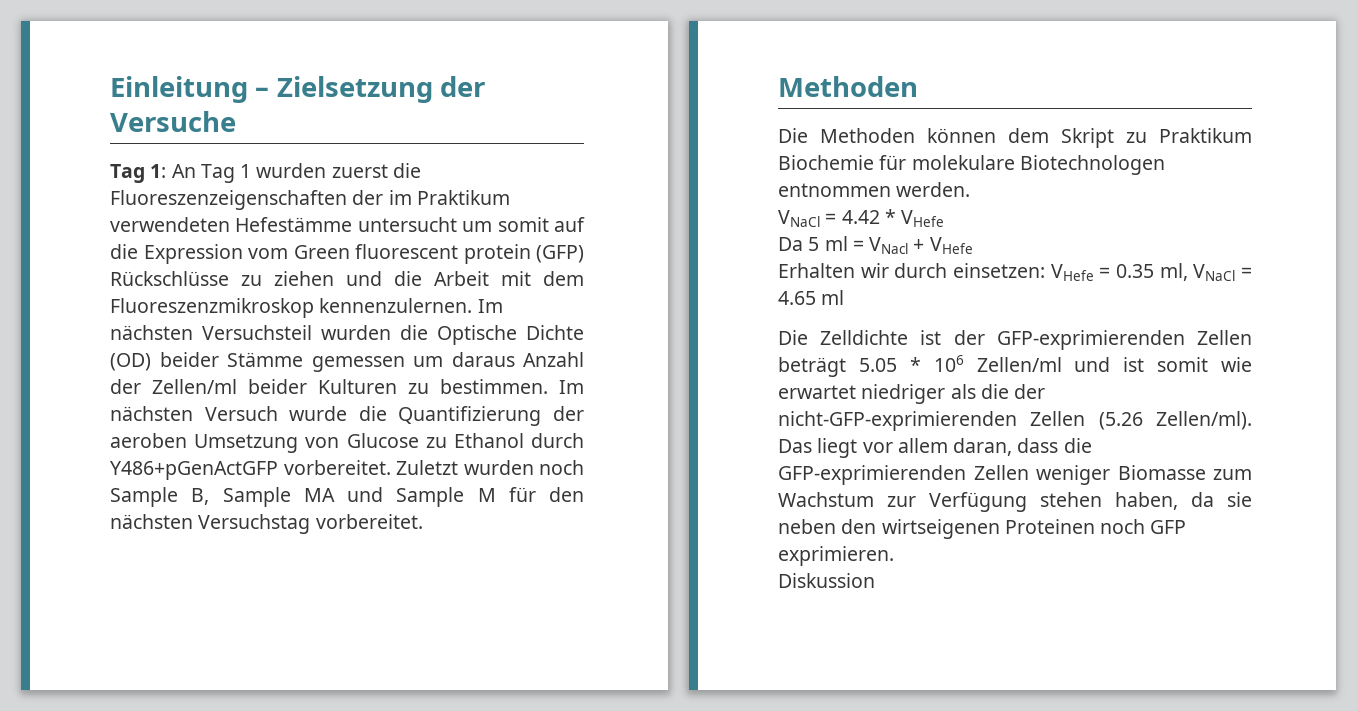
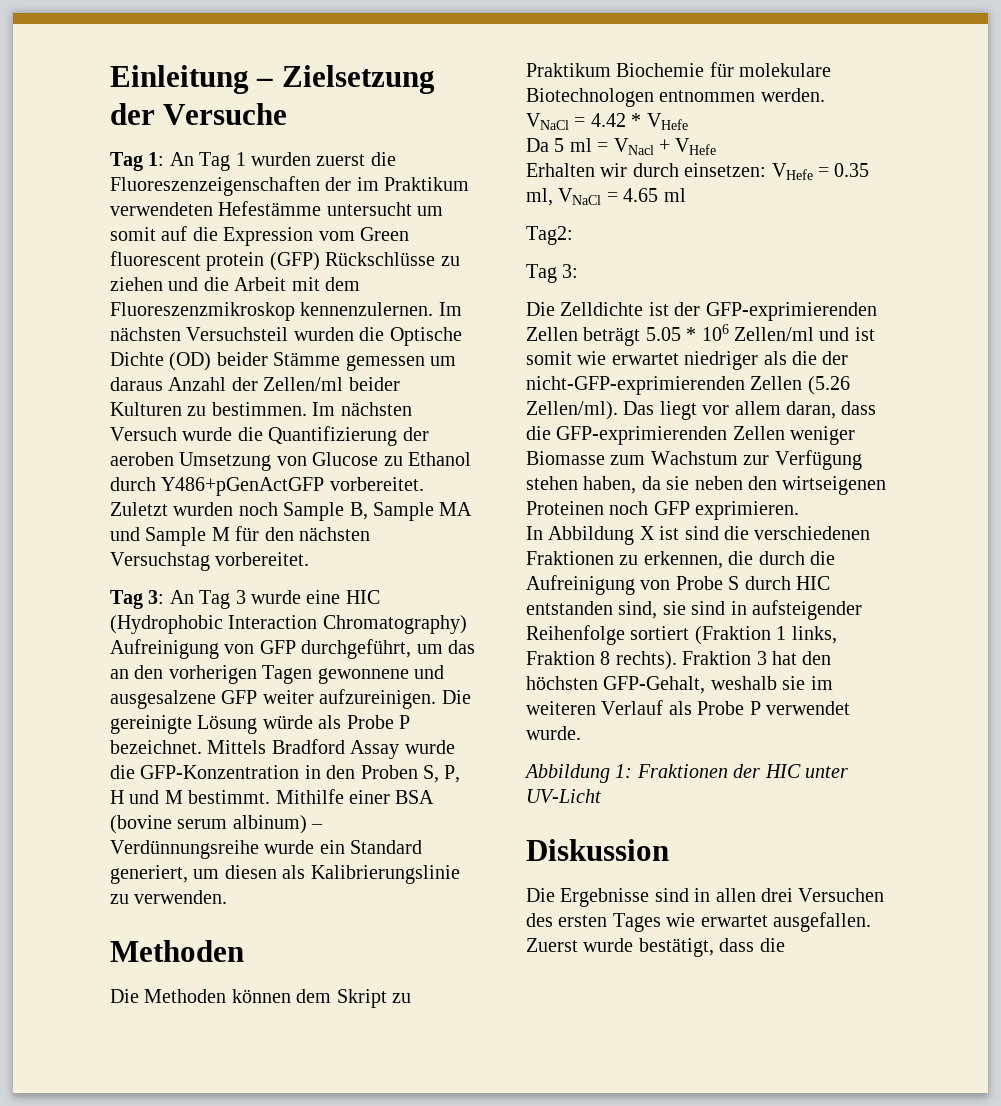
+ Tag 3: An Tag 3 wurde eine HIC (Hydrophobic Interaction Chromatography) Aufreinigung von GFP durchgeführt, um das an den vorherigen Tagen gewonnene und ausgesalzene GFP weiter aufzureinigen. Die gereinigte Lösung würde als Probe P bezeichnet. Mittels Bradford Assay wurde die GFP-Konzentration in den Proben S, P, H und M bestimmt. Mithilfe einer BSA (bovine serum albinum) – Verdünnungsreihe wurde ein Standard generiert, um diesen als Kalibrierungslinie zu verwenden.
+ Tag2:
+ Tag 3:
+ In Abbildung X ist sind die verschiedenen Fraktionen zu erkennen, die durch die Aufreinigung von Probe S durch HIC entstanden sind, sie sind in aufsteigender Reihenfolge sortiert (Fraktion 1 links, Fraktion 8 rechts). Fraktion 3 hat den höchsten GFP-Gehalt, weshalb sie im weiteren Verlauf als Probe P verwendet wurde.
+ Abbildung 1: Fraktionen der HIC unter UV-Licht
  Diskussion
+ Die Ergebnisse sind in allen drei Versuchen des ersten Tages wie erwartet ausgefallen. Zuerst wurde bestätigt, dass die

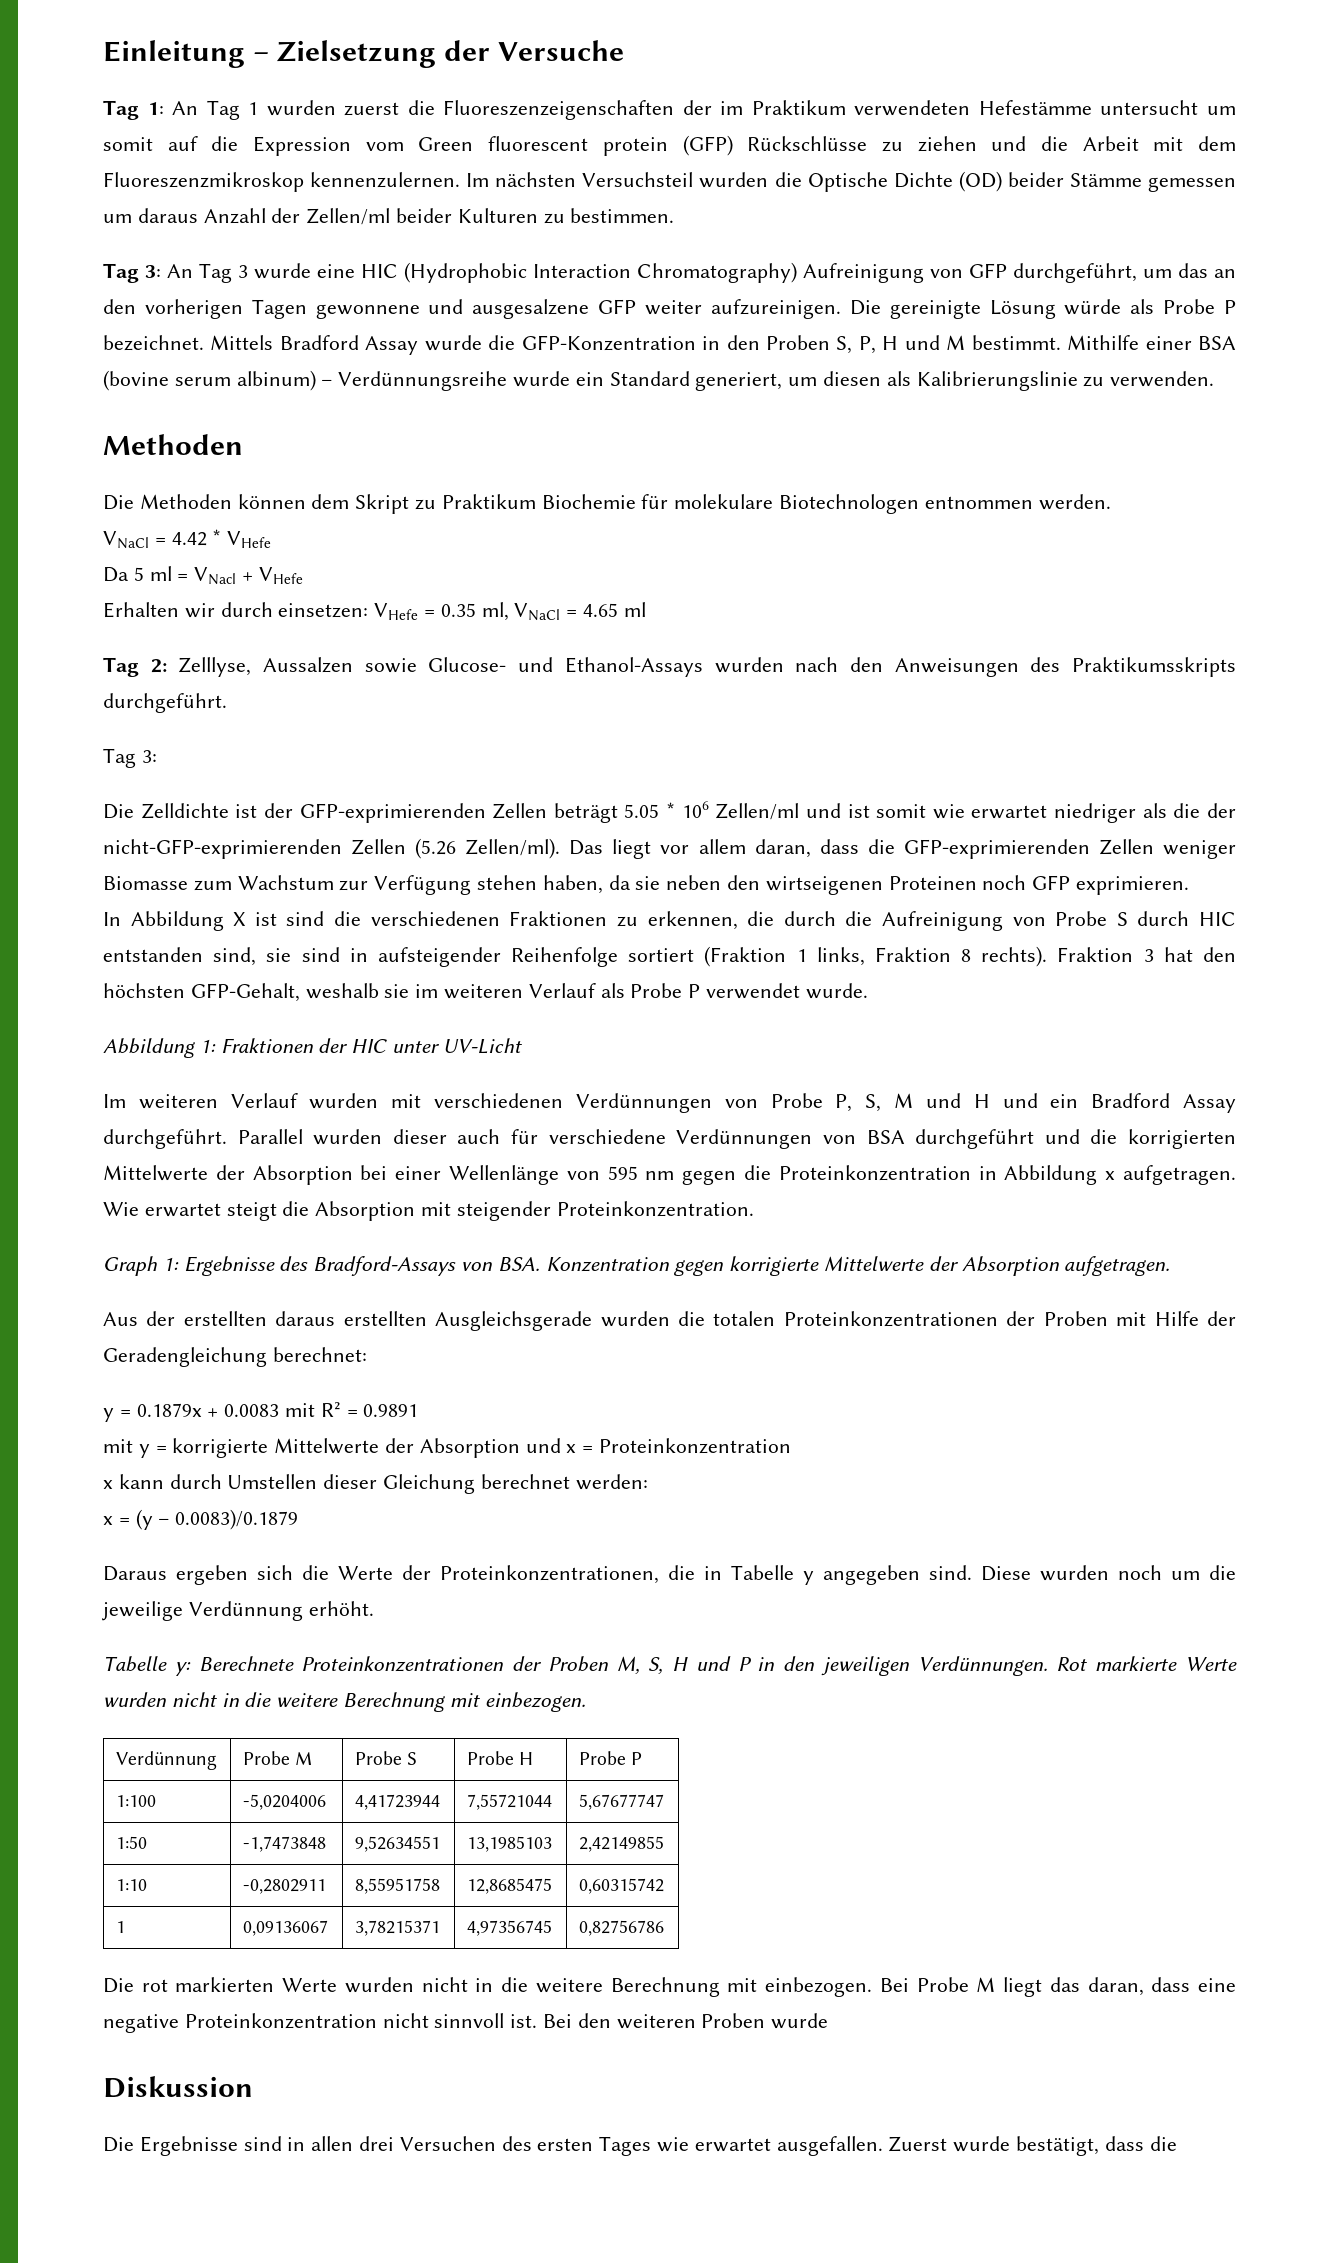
- Im nächsten Versuch wurde die Quantifizierung der aeroben Umsetzung von Glucose zu Ethanol durch Y486+pGenActGFP vorbereitet. Zuletzt wurden noch Sample B, Sample MA und Sample M für den nächsten Versuchstag vorbereitet.
- Tag2:
+ Tag 2: Zelllyse, Aussalzen sowie Glucose- und Ethanol-Assays wurden nach den Anweisungen des Praktikumsskripts durchgeführt.
+ Im weiteren Verlauf wurden mit verschiedenen Verdünnungen von Probe P, S, M und H und ein Bradford Assay durchgeführt. Parallel wurden dieser auch für verschiedene Verdünnungen von BSA durchgeführt und die korrigierten Mittelwerte der Absorption bei einer Wellenlänge von 595 nm gegen die Proteinkonzentration in Abbildung x aufgetragen. Wie erwartet steigt die Absorption mit steigender Proteinkonzentration.
+ Graph 1: Ergebnisse des Bradford-Assays von BSA. Konzentration gegen korrigierte Mittelwerte der Absorption aufgetragen.
+ Aus der erstellten daraus erstellten Ausgleichsgerade wurden die totalen Proteinkonzentrationen der Proben mit Hilfe der Geradengleichung berechnet:
+ y = 0.1879x + 0.0083 mit R² = 0.9891
+ mit y = korrigierte Mittelwerte der Absorption und x = Proteinkonzentration
+ x kann durch Umstellen dieser Gleichung berechnet werden:
+ x = (y – 0.0083)/0.1879
+ Daraus ergeben sich die Werte der Proteinkonzentrationen, die in Tabelle y angegeben sind. Diese wurden noch um die jeweilige Verdünnung erhöht.
+ Tabelle y: Berechnete Proteinkonzentrationen der Proben M, S, H und P in den jeweiligen Verdünnungen. Rot markierte Werte wurden nicht in die weitere Berechnung mit einbezogen.
+ Verdünnung | Probe M | Probe S | Probe H | Probe P
+ 1:100 | -5,0204006 | 4,41723944 | 7,55721044 | 5,67677747
+ 1:50 | -1,7473848 | 9,52634551 | 13,1985103 | 2,42149855
+ 1:10 | -0,2802911 | 8,55951758 | 12,8685475 | 0,60315742
+ 1 | 0,09136067 | 3,78215371 | 4,97356745 | 0,82756786
+ Die rot markierten Werte wurden nicht in die weitere Berechnung mit einbezogen. Bei Probe M liegt das daran, dass eine negative Proteinkonzentration nicht sinnvoll ist. Bei den weiteren Proben wurde

